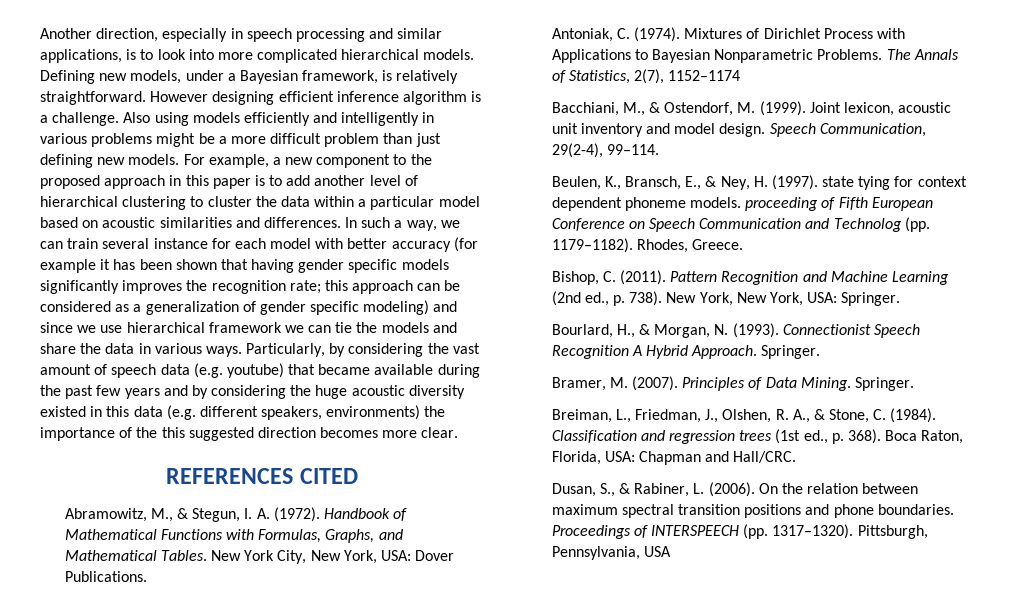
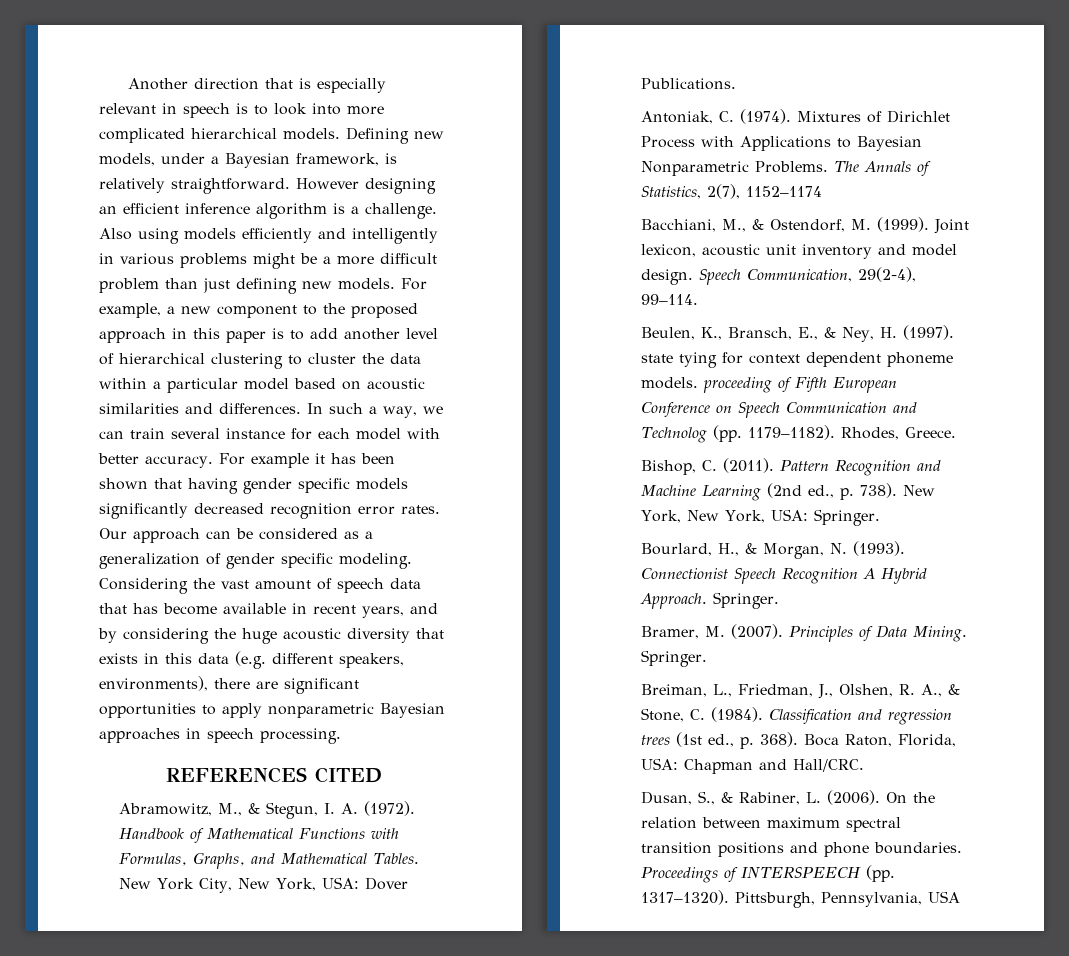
- Another direction, especially in speech processing and similar applications, is to look into more complicated hierarchical models.
+ Another direction that is especially relevant in speech is to look into more complicated hierarchical models.
- However designing efficient inference algorithm is a challenge.
+ However designing an efficient inference algorithm is a challenge.
- In such a way, we can train several instance for each model with better accuracy (for example it has been shown that having gender specific models significantly improves the recognition rate; this approach can be considered as a generalization of gender specific modeling) and since we use hierarchical framework we can tie the models and share the data in various ways. Particularly, by considering the vast amount of speech data (e.g. youtube) that became available during the past few years and by considering the huge acoustic diversity existed in this data (e.g. different speakers, environments) the importance of the this suggested direction becomes more clear.
+ In such a way, we can train several instance for each model with better accuracy. For example it has been shown that having gender specific models significantly decreased recognition error rates. Our approach can be considered as a generalization of gender specific modeling. Considering the vast amount of speech data that has become available in recent years, and by considering the huge acoustic diversity that exists in this data (e.g. different speakers, environments), there are significant opportunities to apply nonparametric Bayesian approaches in speech processing.

